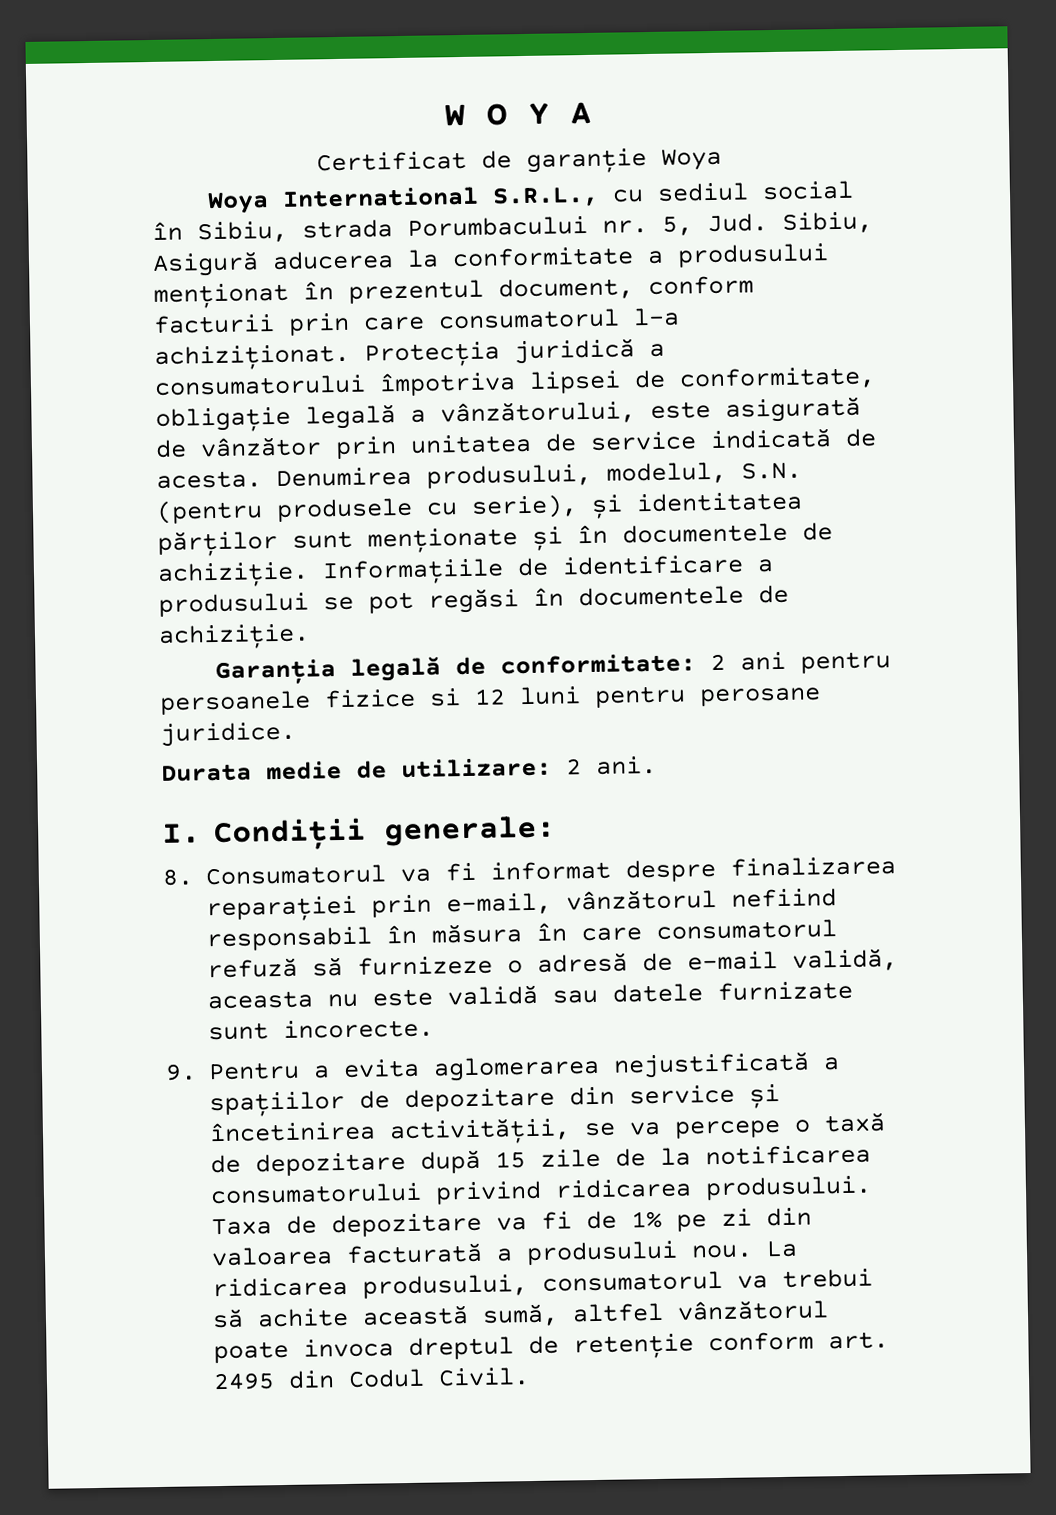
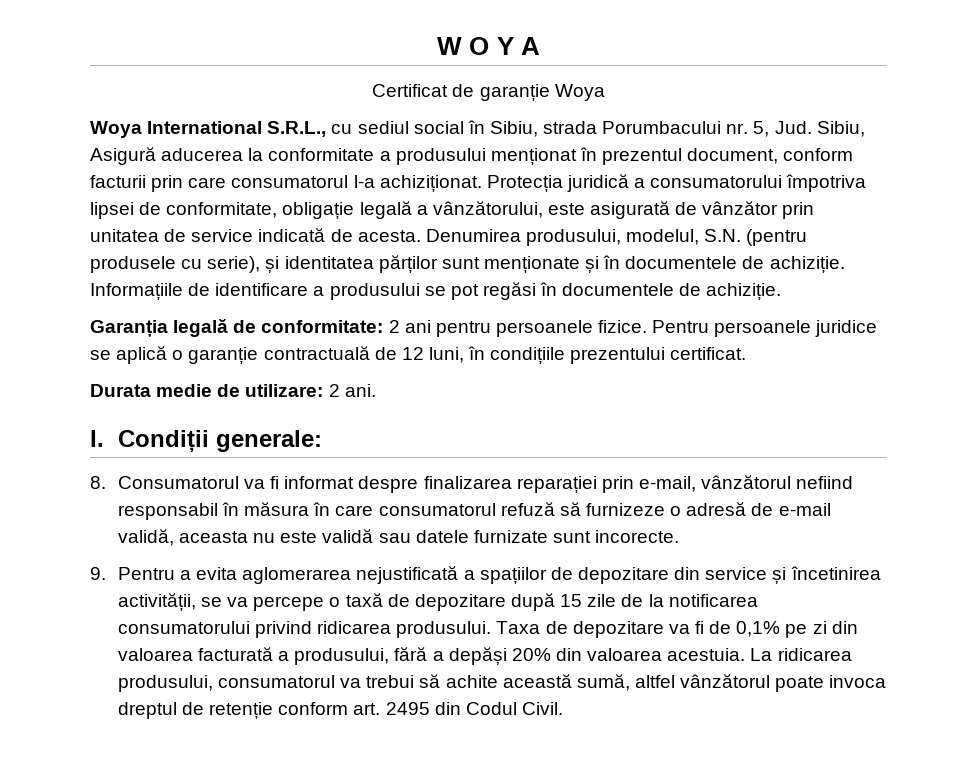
- Garanția legală de conformitate: 2 ani pentru persoanele fizice si 12 luni pentru perosane juridice.
+ Garanția legală de conformitate: 2 ani pentru persoanele fizice. Pentru persoanele juridice se aplică o garanție contractuală de 12 luni, în condițiile prezentului certificat.
- Taxa de depozitare va fi de 1% pe zi din valoarea facturată a produsului nou.
+ Taxa de depozitare va fi de 0,1% pe zi din valoarea facturată a produsului, fără a depăși 20% din valoarea acestuia.

